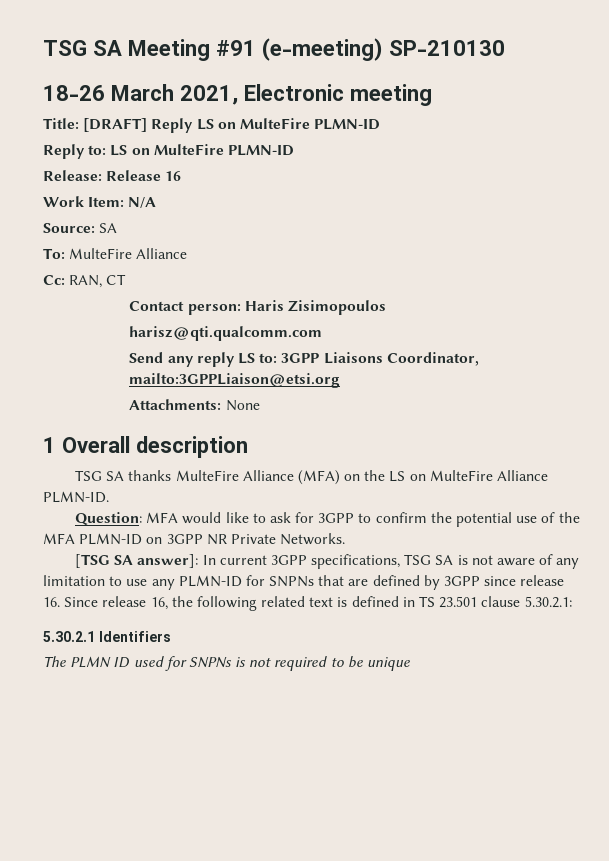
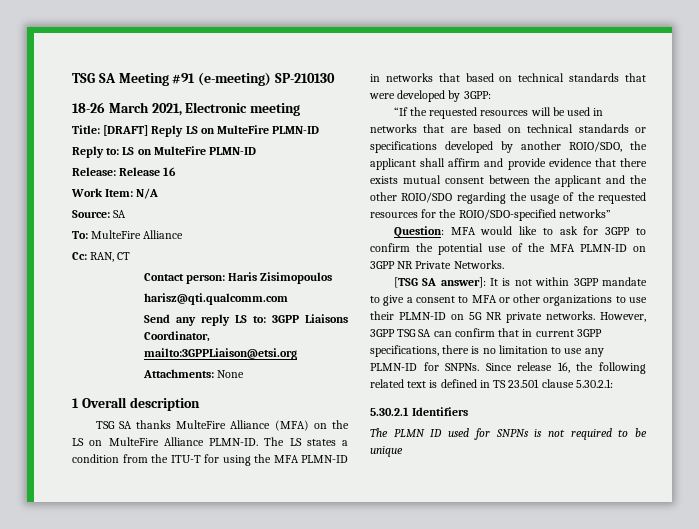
+ The LS states a condition from the ITU-T for using the MFA PLMN-ID in networks that based on technical standards that were developed by 3GPP:
+ “If the requested resources will be used in networks that are based on technical standards or specifications developed by another ROIO/SDO, the applicant shall affirm and provide evidence that there exists mutual consent between the applicant and the other ROIO/SDO regarding the usage of the requested resources for the ROIO/SDO-specified networks”
- [TSG SA answer]: In current 3GPP specifications, TSG SA is not aware of any limitation to use any PLMN-ID for SNPNs that are defined by 3GPP since release 16. Since release 16, the following related text is defined in TS 23.501 clause 5.30.2.1:
+ [TSG SA answer]: It is not within 3GPP mandate to give a consent to MFA or other organizations to use their PLMN-ID on 5G NR private networks. However, 3GPP TSG SA can confirm that in current 3GPP specifications, there is no limitation to use any PLMN-ID for SNPNs. Since release 16, the following related text is defined in TS 23.501 clause 5.30.2.1:

